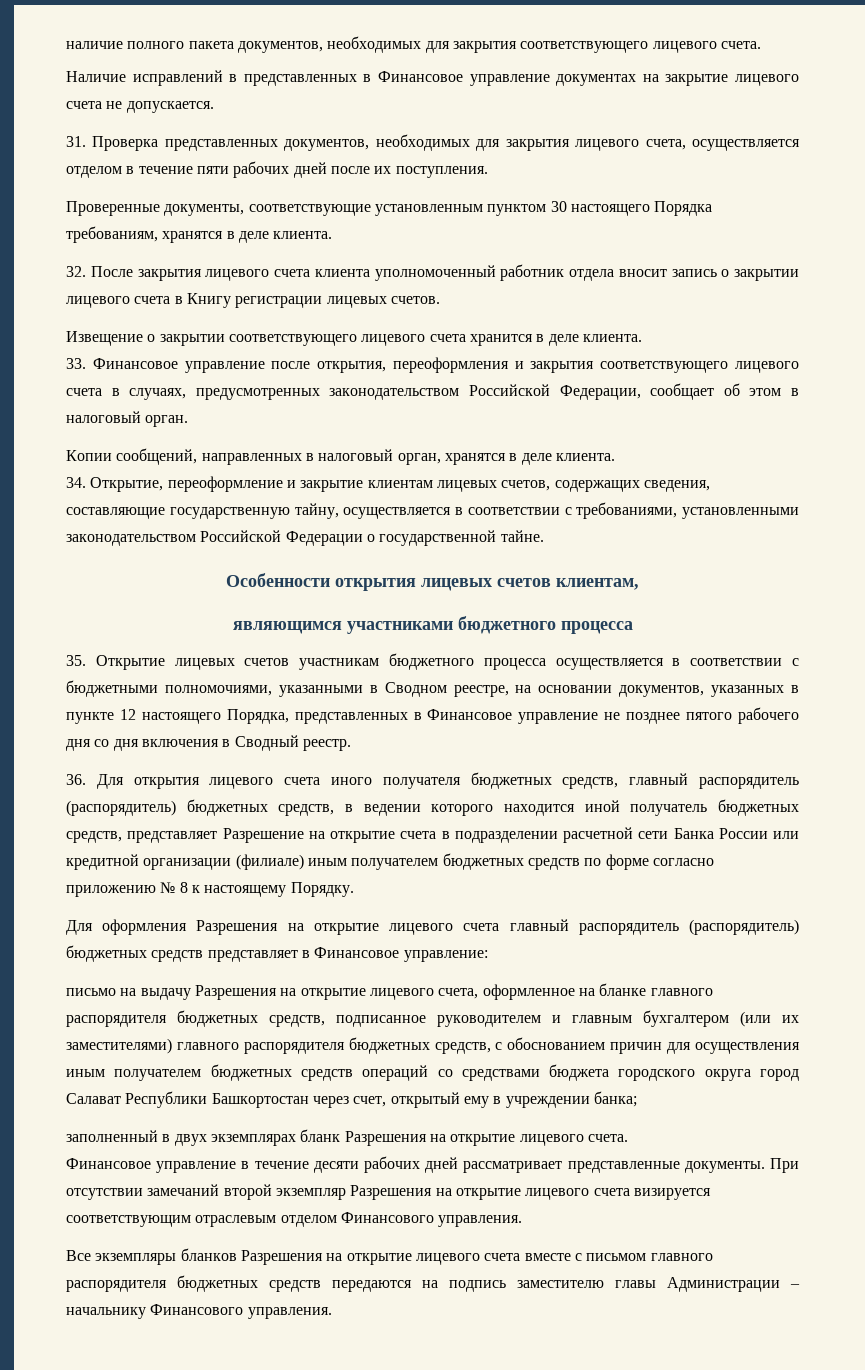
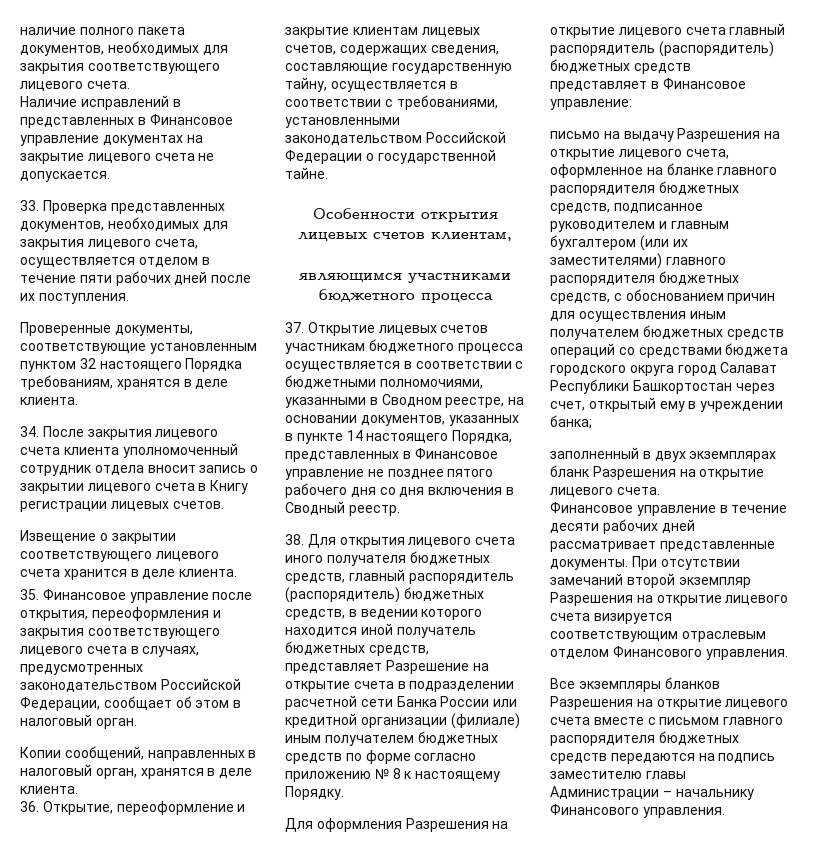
- 31. Проверка представленных документов, необходимых для закрытия лицевого счета, осуществляется отделом в течение пяти рабочих дней после их поступления.
+ 33. Проверка представленных документов, необходимых для закрытия лицевого счета, осуществляется отделом в течение пяти рабочих дней после их поступления.
- Проверенные документы, соответствующие установленным пунктом 30 настоящего Порядка требованиям, хранятся в деле клиента.
+ Проверенные документы, соответствующие установленным пунктом 32 настоящего Порядка требованиям, хранятся в деле клиента.
- 32. После закрытия лицевого счета клиента уполномоченный работник отдела вносит запись о закрытии лицевого счета в Книгу регистрации лицевых счетов.
+ 34. После закрытия лицевого счета клиента уполномоченный сотрудник отдела вносит запись о закрытии лицевого счета в Книгу регистрации лицевых счетов.
- 33. Финансовое управление после открытия, переоформления и закрытия соответствующего лицевого счета в случаях, предусмотренных законодательством Российской Федерации, сообщает об этом в налоговый орган.
+ 35. Финансовое управление после открытия, переоформления и закрытия соответствующего лицевого счета в случаях, предусмотренных законодательством Российской Федерации, сообщает об этом в налоговый орган.
- 34. Открытие, переоформление и закрытие клиентам лицевых счетов, содержащих сведения, составляющие государственную тайну, осуществляется в соответствии с требованиями, установленными законодательством Российской Федерации о государственной тайне.
+ 36. Открытие, переоформление и закрытие клиентам лицевых счетов, содержащих сведения, составляющие государственную тайну, осуществляется в соответствии с требованиями, установленными законодательством Российской Федерации о государственной тайне.
- 35. Открытие лицевых счетов участникам бюджетного процесса осуществляется в соответствии с бюджетными полномочиями, указанными в Сводном реестре, на основании документов, указанных в пункте 12 настоящего Порядка, представленных в Финансовое управление не позднее пятого рабочего дня со дня включения в Сводный реестр.
+ 37. Открытие лицевых счетов участникам бюджетного процесса осуществляется в соответствии с бюджетными полномочиями, указанными в Сводном реестре, на основании документов, указанных в пункте 14 настоящего Порядка, представленных в Финансовое управление не позднее пятого рабочего дня со дня включения в Сводный реестр.
- 36. Для открытия лицевого счета иного получателя бюджетных средств, главный распорядитель (распорядитель) бюджетных средств, в ведении которого находится иной получатель бюджетных средств, представляет Разрешение на открытие счета в подразделении расчетной сети Банка России или кредитной организации (филиале) иным получателем бюджетных средств по форме согласно приложению № 8 к настоящему Порядку.
+ 38. Для открытия лицевого счета иного получателя бюджетных средств, главный распорядитель (распорядитель) бюджетных средств, в ведении которого находится иной получатель бюджетных средств, представляет Разрешение на открытие счета в подразделении расчетной сети Банка России или кредитной организации (филиале) иным получателем бюджетных средств по форме согласно приложению № 8 к настоящему Порядку.

